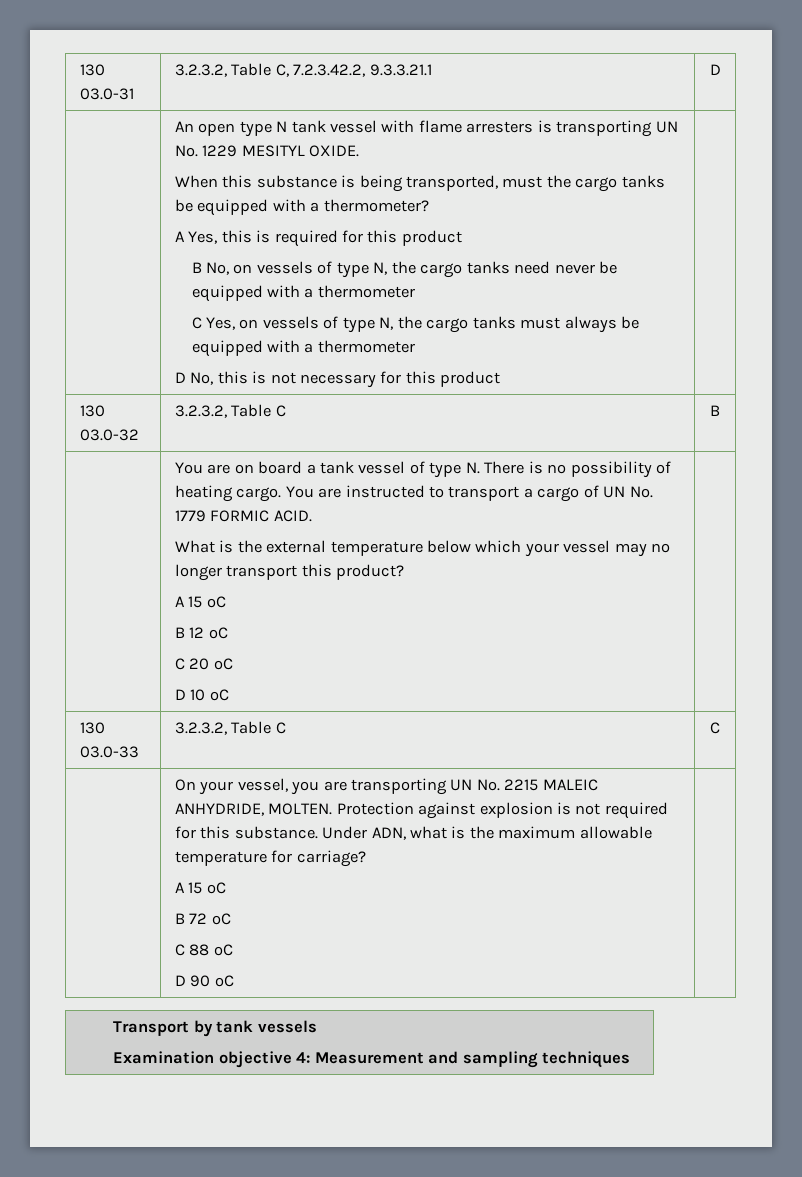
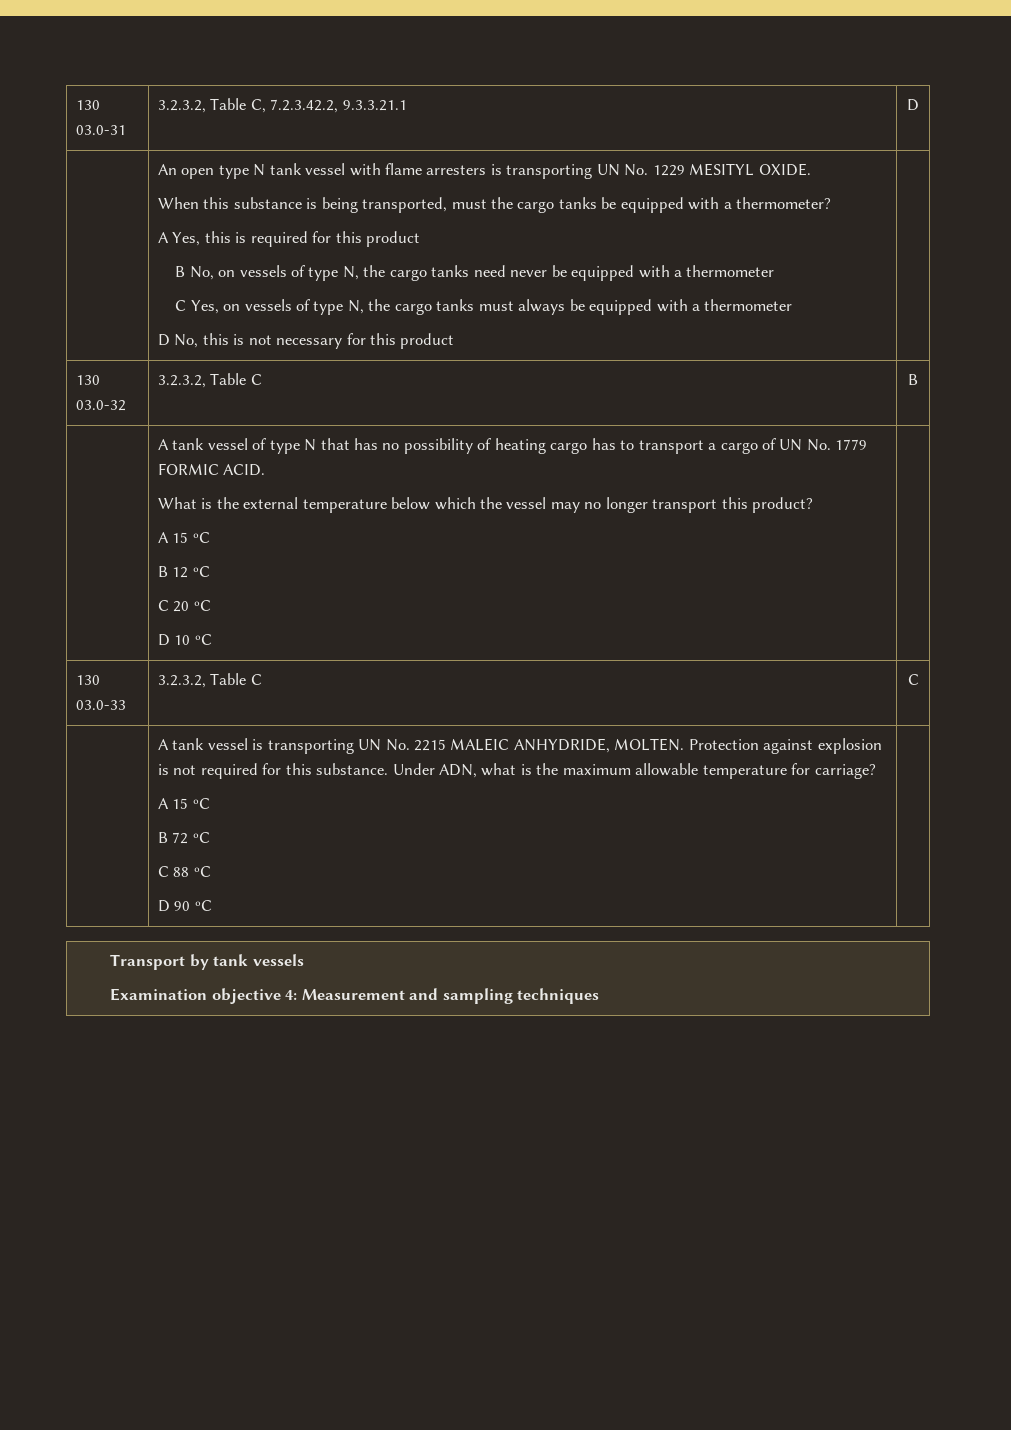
- You are on board a tank vessel of type N. There is no possibility of heating cargo. You are instructed to transport a cargo of UN No. 1779 FORMIC ACID.
+ A tank vessel of type N that has no possibility of heating cargo has to transport a cargo of UN No. 1779 FORMIC ACID.
- What is the external temperature below which your vessel may no longer transport this product?
+ What is the external temperature below which the vessel may no longer transport this product?
- On your vessel, you are transporting UN No. 2215 MALEIC ANHYDRIDE, MOLTEN.
+ A tank vessel is transporting UN No. 2215 MALEIC ANHYDRIDE, MOLTEN.

